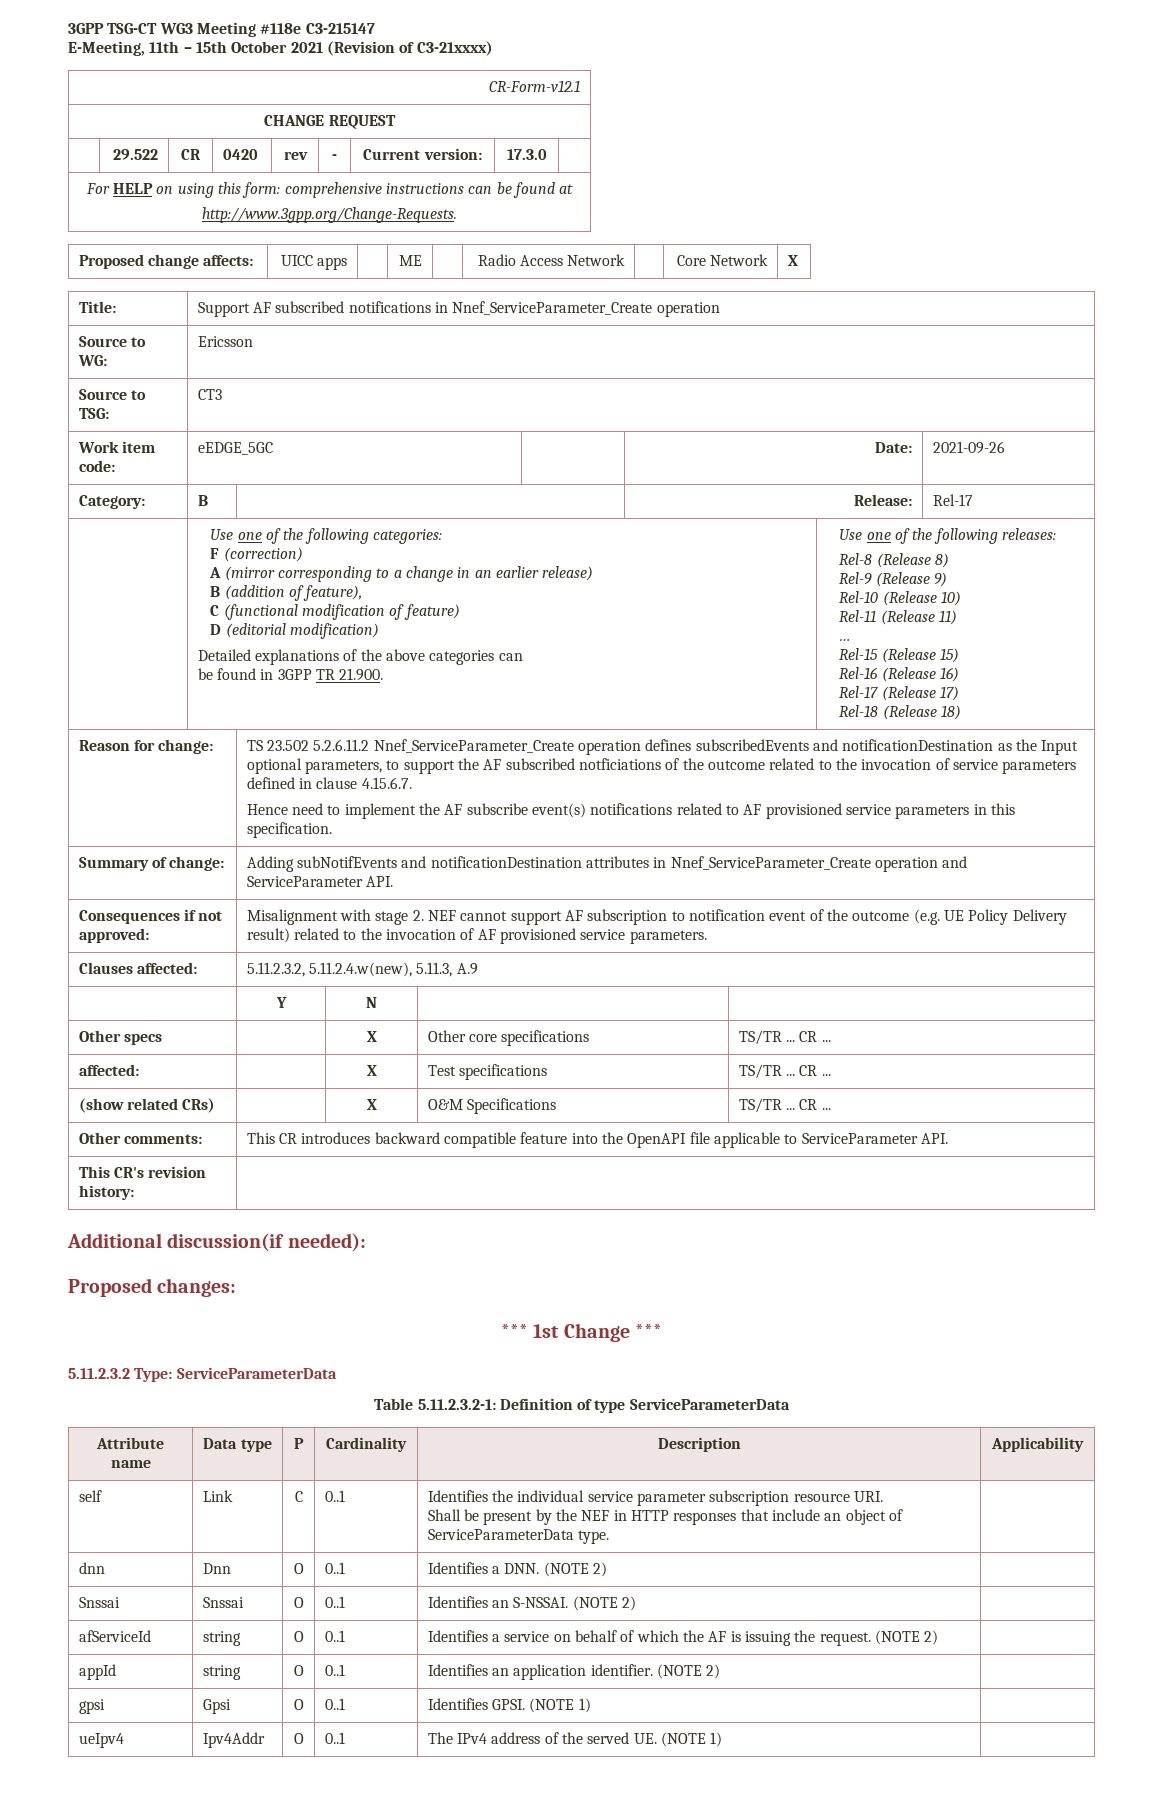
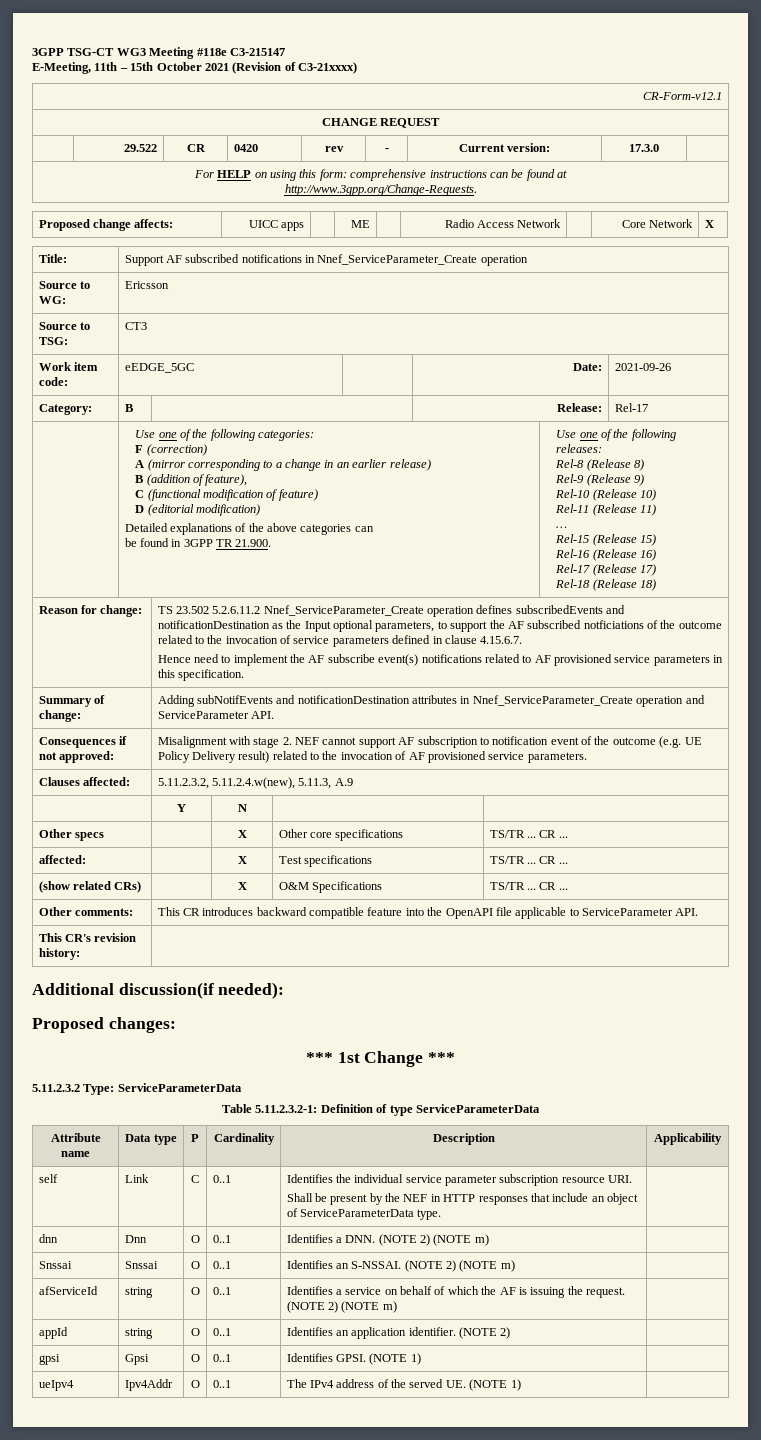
- dnn | Dnn | O | 0..1 | Identifies a DNN. (NOTE 2) |
+ dnn | Dnn | O | 0..1 | Identifies a DNN. (NOTE 2) (NOTE m) |
- Snssai | Snssai | O | 0..1 | Identifies an S-NSSAI. (NOTE 2) |
+ Snssai | Snssai | O | 0..1 | Identifies an S-NSSAI. (NOTE 2) (NOTE m) |
- afServiceId | string | O | 0..1 | Identifies a service on behalf of which the AF is issuing the request. (NOTE 2) |
+ afServiceId | string | O | 0..1 | Identifies a service on behalf of which the AF is issuing the request. (NOTE 2) (NOTE m) |

